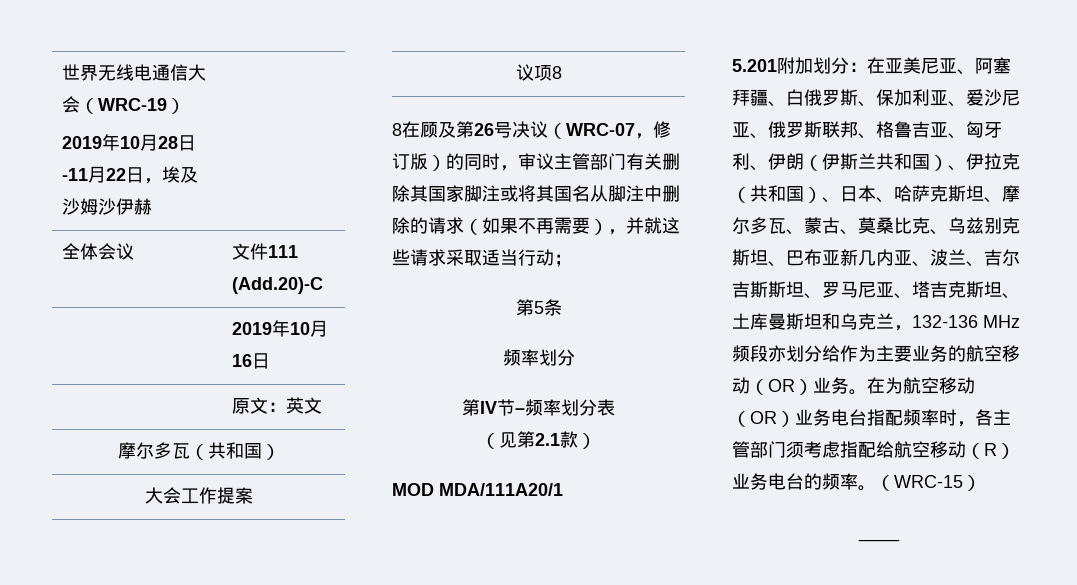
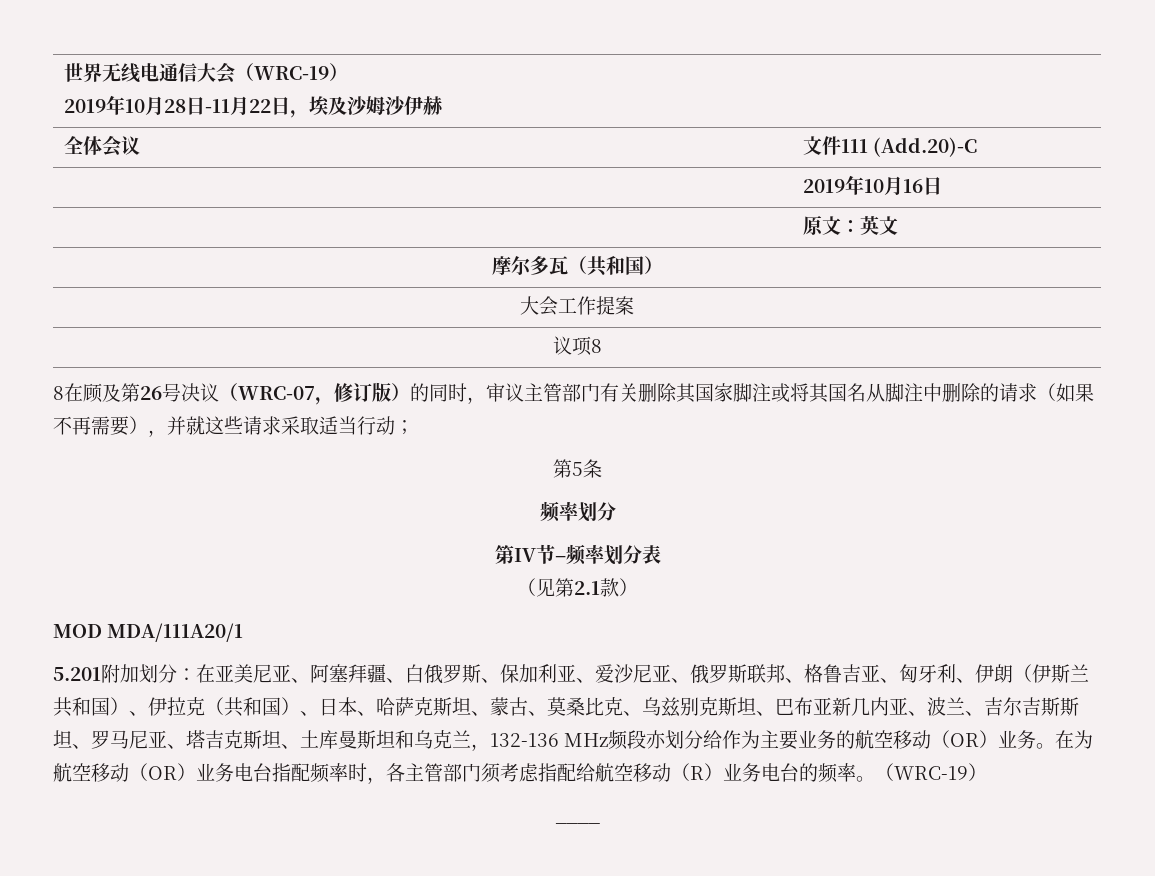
- 在亚美尼亚、阿塞拜疆、白俄罗斯、保加利亚、爱沙尼亚、俄罗斯联邦、格鲁吉亚、匈牙利、伊朗（伊斯兰共和国）、伊拉克（共和国）、日本、哈萨克斯坦、摩尔多瓦、蒙古、莫桑比克、乌兹别克斯坦、巴布亚新几内亚、波兰、吉尔吉斯斯坦、罗马尼亚、塔吉克斯坦、土库曼斯坦和乌克兰，132-136 MHz频段亦划分给作为主要业务的航空移动（OR）业务。
+ 在亚美尼亚、阿塞拜疆、白俄罗斯、保加利亚、爱沙尼亚、俄罗斯联邦、格鲁吉亚、匈牙利、伊朗（伊斯兰共和国）、伊拉克（共和国）、日本、哈萨克斯坦、蒙古、莫桑比克、乌兹别克斯坦、巴布亚新几内亚、波兰、吉尔吉斯斯坦、罗马尼亚、塔吉克斯坦、土库曼斯坦和乌克兰，132-136 MHz频段亦划分给作为主要业务的航空移动（OR）业务。
- 在为航空移动（OR）业务电台指配频率时，各主管部门须考虑指配给航空移动（R）业务电台的频率。（WRC-15）
+ 在为航空移动（OR）业务电台指配频率时，各主管部门须考虑指配给航空移动（R）业务电台的频率。（WRC-19）

